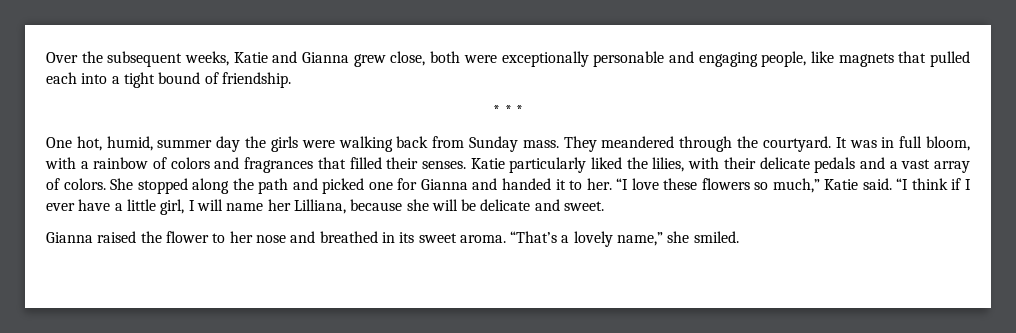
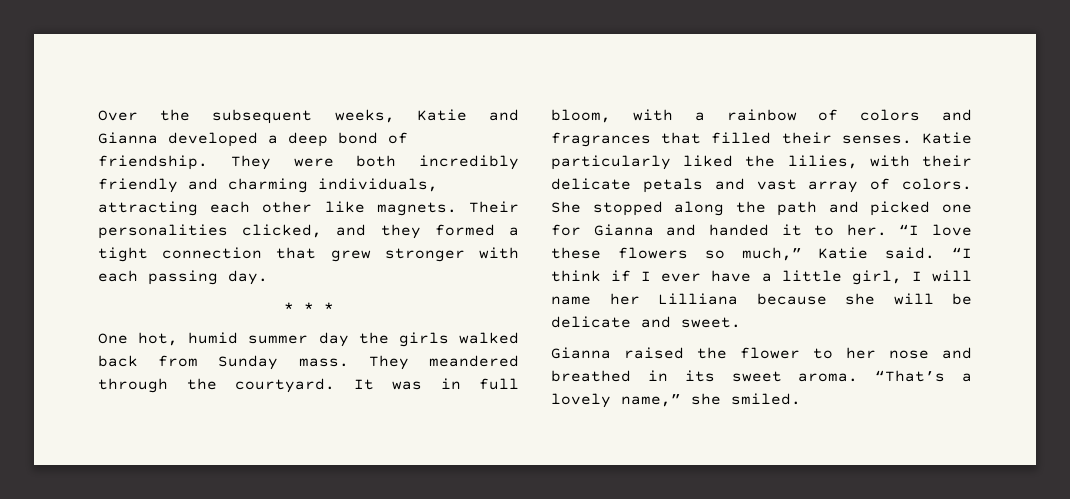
- Over the subsequent weeks, Katie and Gianna grew close, both were exceptionally personable and engaging people, like magnets that pulled each into a tight bound of friendship.
+ Over the subsequent weeks, Katie and Gianna developed a deep bond of friendship. They were both incredibly friendly and charming individuals, attracting each other like magnets. Their personalities clicked, and they formed a tight connection that grew stronger with each passing day.
- One hot, humid, summer day the girls were walking back from Sunday mass.
+ One hot, humid summer day the girls walked back from Sunday mass.
- Katie particularly liked the lilies, with their delicate pedals and a vast array of colors.
+ Katie particularly liked the lilies, with their delicate petals and vast array of colors.
- “I think if I ever have a little girl, I will name her Lilliana, because she will be delicate and sweet.
+ “I think if I ever have a little girl, I will name her Lilliana because she will be delicate and sweet.

